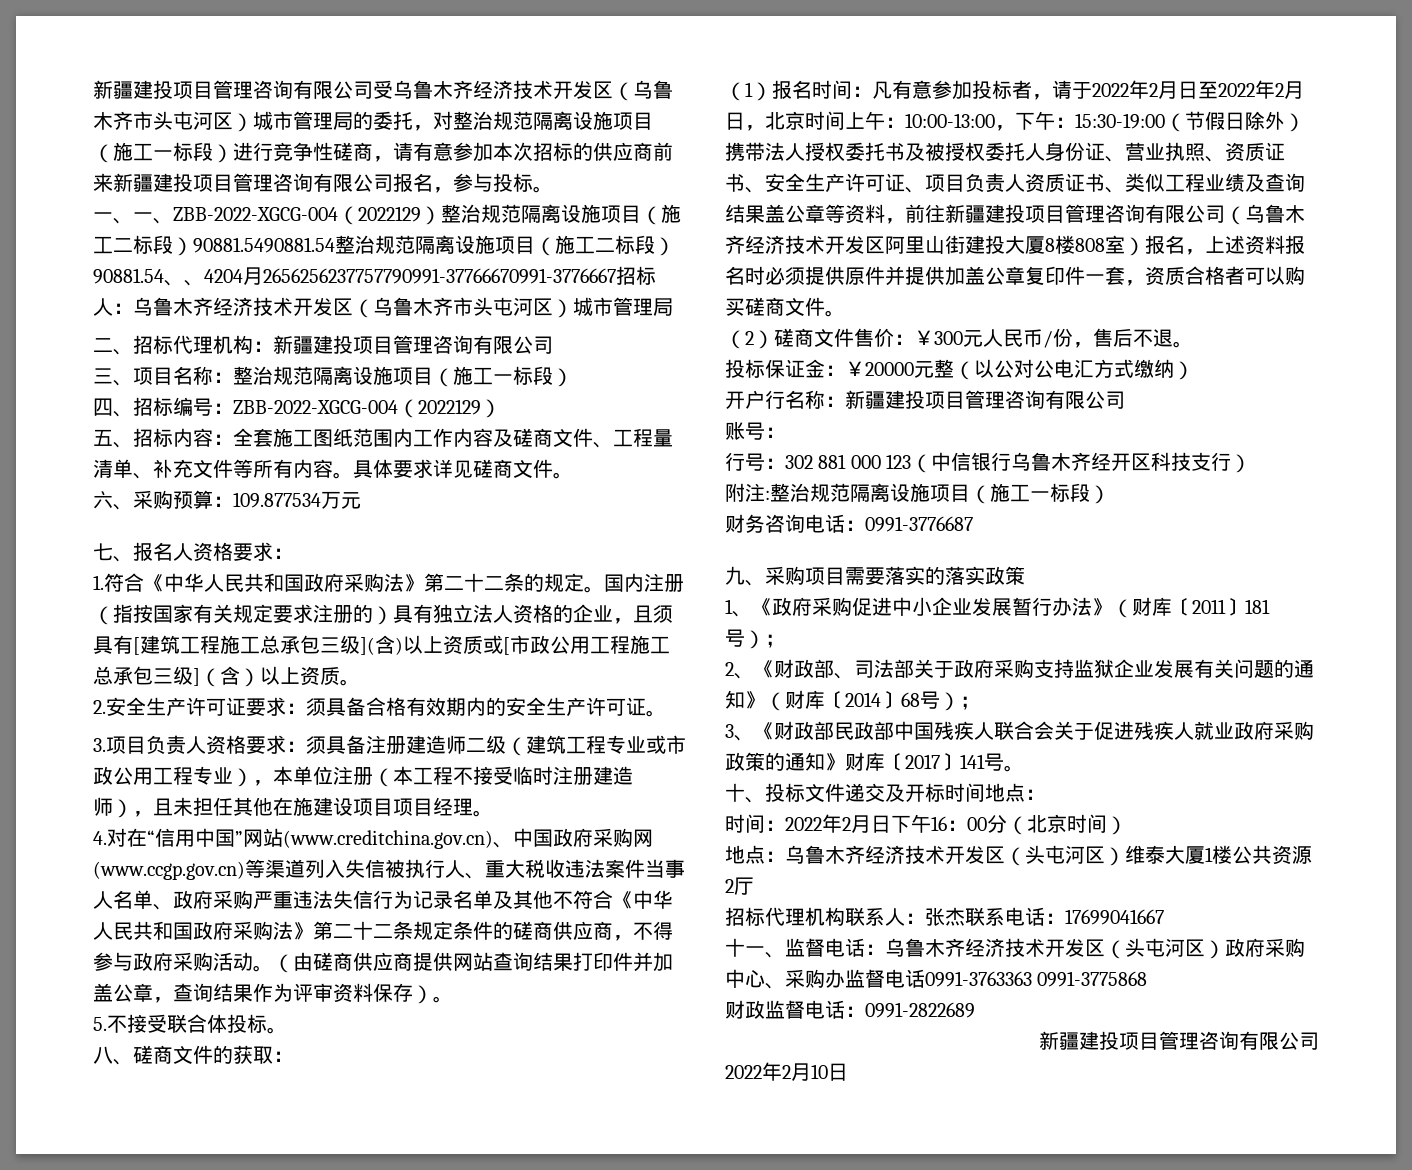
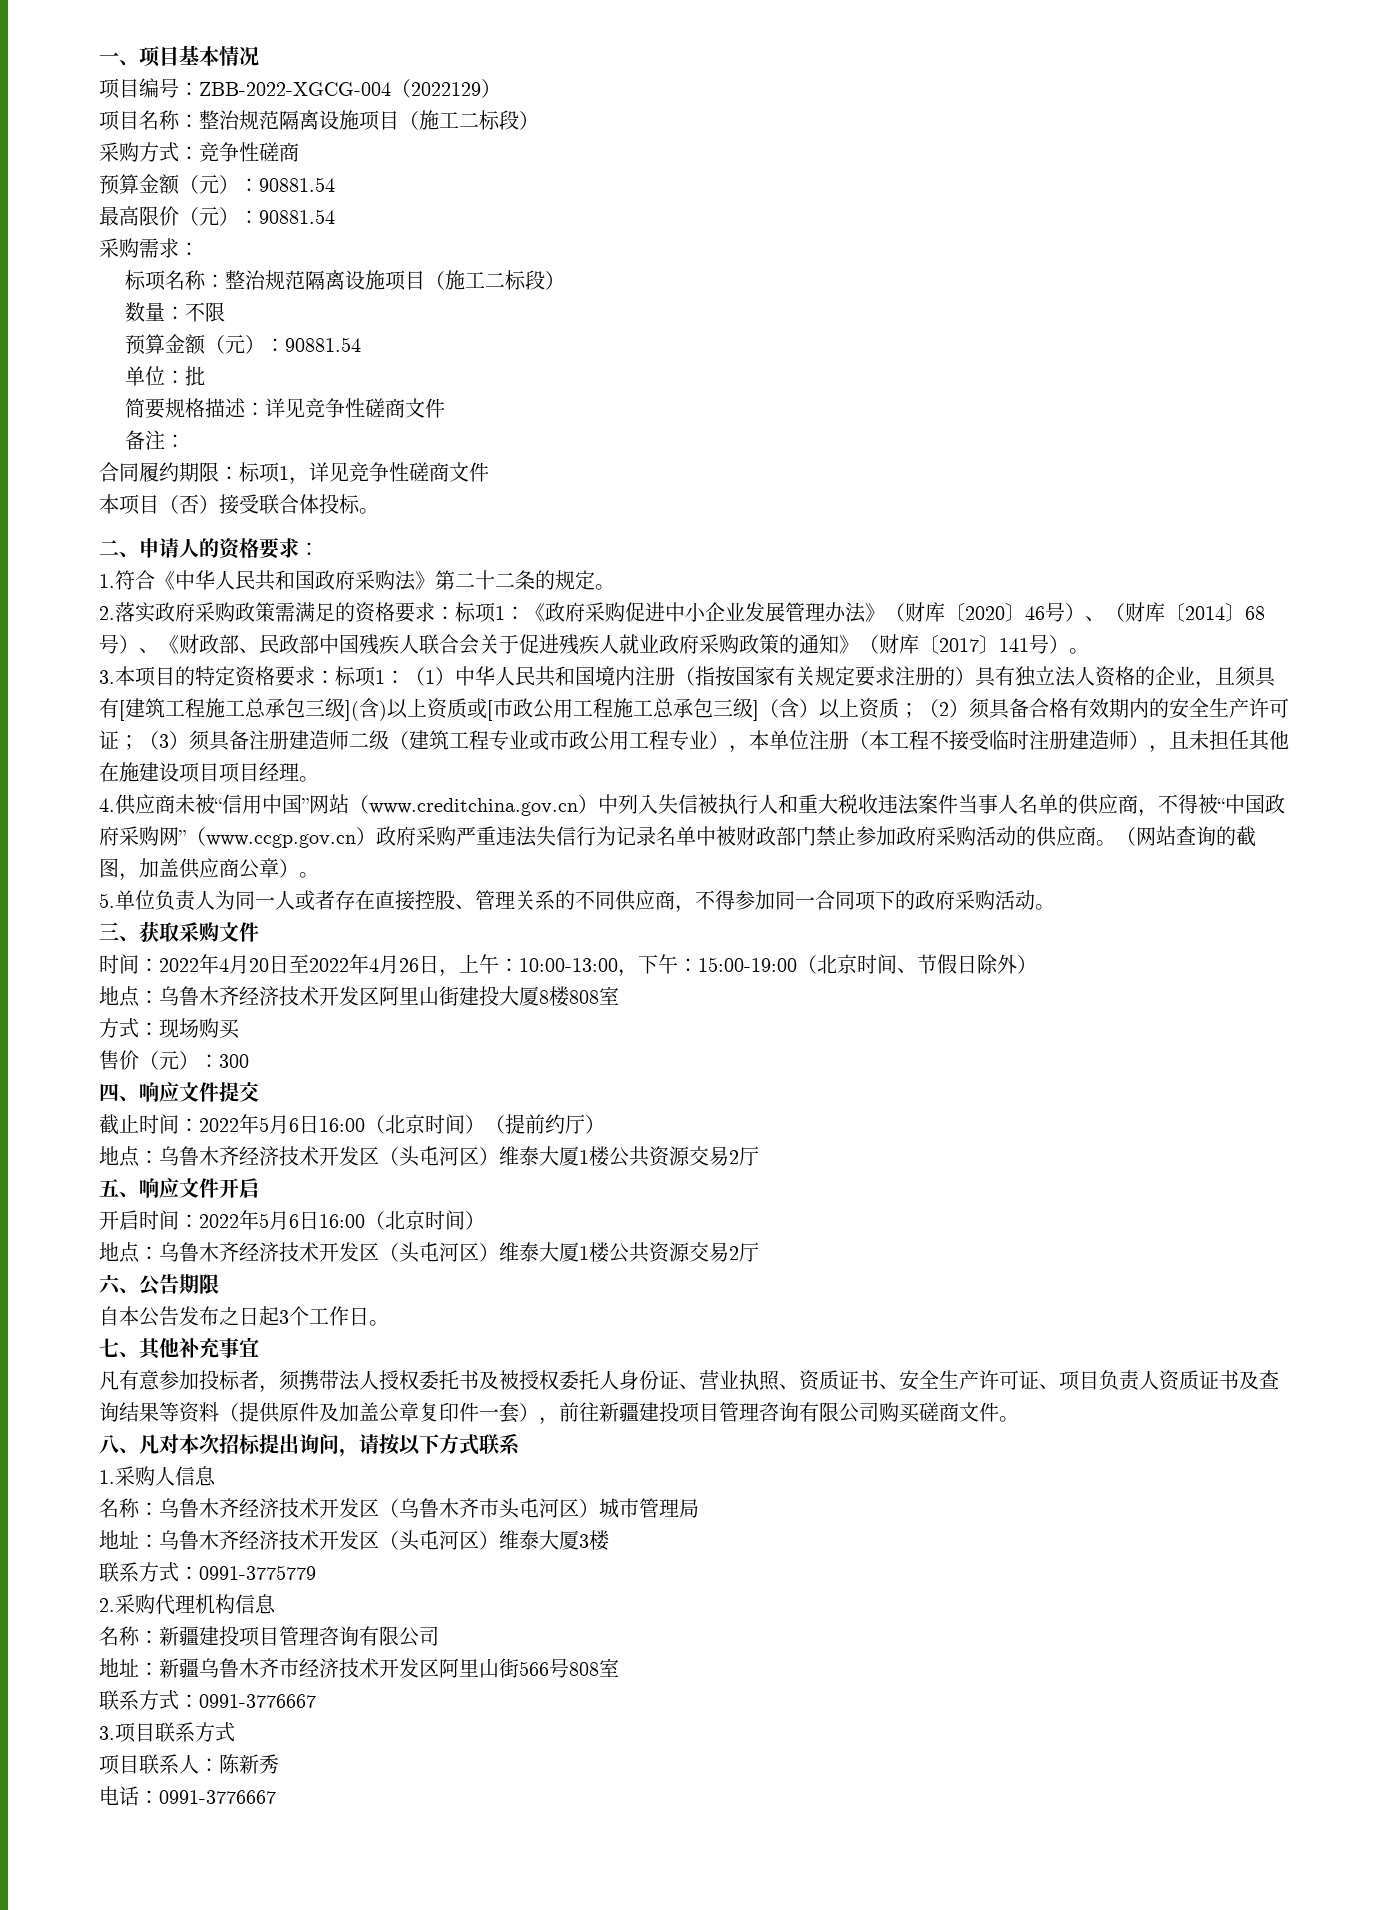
- 新疆建投项目管理咨询有限公司受乌鲁木齐经济技术开发区（乌鲁木齐市头屯河区）城市管理局的委托，对整治规范隔离设施项目（施工一标段）进行竞争性磋商，请有意参加本次招标的供应商前来新疆建投项目管理咨询有限公司报名，参与投标。
- 一、一、ZBB-2022-XGCG-004（2022129）整治规范隔离设施项目（施工二标段）90881.5490881.54整治规范隔离设施项目（施工二标段）90881.54、、4204月2656256237757790991-37766670991-3776667招标人：乌鲁木齐经济技术开发区（乌鲁木齐市头屯河区）城市管理局
- 二、招标代理机构：新疆建投项目管理咨询有限公司
- 三、项目名称：整治规范隔离设施项目（施工一标段）
- 四、招标编号：ZBB-2022-XGCG-004（2022129）
- 五、招标内容：全套施工图纸范围内工作内容及磋商文件、工程量清单、补充文件等所有内容。具体要求详见磋商文件。
- 六、采购预算：109.877534万元
- 七、报名人资格要求：
+ 一、项目基本情况
+ 项目编号：ZBB-2022-XGCG-004（2022129）
+ 项目名称：整治规范隔离设施项目（施工二标段）
+ 采购方式：竞争性磋商
+ 预算金额（元）：90881.54
+ 最高限价（元）：90881.54
+ 采购需求：
+ 标项名称：整治规范隔离设施项目（施工二标段）
+ 数量：不限
+ 预算金额（元）：90881.54
+ 单位：批
+ 简要规格描述：详见竞争性磋商文件
+ 备注：
+ 合同履约期限：标项1，详见竞争性磋商文件
+ 本项目（否）接受联合体投标。
+ 二、申请人的资格要求：
- 1.符合《中华人民共和国政府采购法》第二十二条的规定。国内注册（指按国家有关规定要求注册的）具有独立法人资格的企业，且须具有[建筑工程施工总承包三级](含)以上资质或[市政公用工程施工总承包三级]（含）以上资质。
- 2.安全生产许可证要求：须具备合格有效期内的安全生产许可证。
- 3.项目负责人资格要求：须具备注册建造师二级（建筑工程专业或市政公用工程专业），本单位注册（本工程不接受临时注册建造师），且未担任其他在施建设项目项目经理。
+ 1.符合《中华人民共和国政府采购法》第二十二条的规定。
+ 2.落实政府采购政策需满足的资格要求：标项1：《政府采购促进中小企业发展管理办法》（财库〔2020〕46号）、（财库〔2014〕68号）、《财政部、民政部中国残疾人联合会关于促进残疾人就业政府采购政策的通知》（财库〔2017〕141号）。
+ 3.本项目的特定资格要求：标项1：（1）中华人民共和国境内注册（指按国家有关规定要求注册的）具有独立法人资格的企业，且须具有[建筑工程施工总承包三级](含)以上资质或[市政公用工程施工总承包三级]（含）以上资质；（2）须具备合格有效期内的安全生产许可证；（3）须具备注册建造师二级（建筑工程专业或市政公用工程专业），本单位注册（本工程不接受临时注册建造师），且未担任其他在施建设项目项目经理。
- 4.对在“信用中国”网站(www.creditchina.gov.cn)、中国政府采购网(www.ccgp.gov.cn)等渠道列入失信被执行人、重大税收违法案件当事人名单、政府采购严重违法失信行为记录名单及其他不符合《中华人民共和国政府采购法》第二十二条规定条件的磋商供应商，不得参与政府采购活动。（由磋商供应商提供网站查询结果打印件并加盖公章，查询结果作为评审资料保存）。
- 5.不接受联合体投标。
- 八、磋商文件的获取：
- （1）报名时间：凡有意参加投标者，请于2022年2月日至2022年2月日，北京时间上午：10:00-13:00，下午：15:30-19:00（节假日除外）携带法人授权委托书及被授权委托人身份证、营业执照、资质证书、安全生产许可证、项目负责人资质证书、类似工程业绩及查询结果盖公章等资料，前往新疆建投项目管理咨询有限公司（乌鲁木齐经济技术开发区阿里山街建投大厦8楼808室）报名，上述资料报名时必须提供原件并提供加盖公章复印件一套，资质合格者可以购买磋商文件。
- （2）磋商文件售价：￥300元人民币/份，售后不退。
- 投标保证金：￥20000元整（以公对公电汇方式缴纳）
- 开户行名称：新疆建投项目管理咨询有限公司
- 账号：
- 行号：302 881 000 123（中信银行乌鲁木齐经开区科技支行）
- 附注:整治规范隔离设施项目（施工一标段）
- 财务咨询电话：0991-3776687
- 九、采购项目需要落实的落实政策
- 1、《政府采购促进中小企业发展暂行办法》（财库〔2011〕181号）；
- 2、《财政部、司法部关于政府采购支持监狱企业发展有关问题的通知》（财库〔2014〕68号）；
- 3、《财政部民政部中国残疾人联合会关于促进残疾人就业政府采购政策的通知》财库〔2017〕141号。
- 十、投标文件递交及开标时间地点：
- 时间：2022年2月日下午16：00分（北京时间）
- 地点：
+ 4.供应商未被“信用中国”网站（www.creditchina.gov.cn）中列入失信被执行人和重大税收违法案件当事人名单的供应商，不得被“中国政府采购网”（www.ccgp.gov.cn）政府采购严重违法失信行为记录名单中被财政部门禁止参加政府采购活动的供应商。（网站查询的截图，加盖供应商公章）。
+ 5.单位负责人为同一人或者存在直接控股、管理关系的不同供应商，不得参加同一合同项下的政府采购活动。
+ 三、获取采购文件
+ 时间：2022年4月20日至2022年4月26日，上午：10:00-13:00，下午：15:00-19:00（北京时间、节假日除外）
+ 地点：乌鲁木齐经济技术开发区阿里山街建投大厦8楼808室
+ 方式：现场购买
+ 售价（元）：300
+ 四、响应文件提交
+ 截止时间：2022年5月6日16:00（北京时间）（提前约厅）
+ 地点：乌鲁木齐经济技术开发区（头屯河区）维泰大厦1楼公共资源交易2厅
+ 五、响应文件开启
+ 开启时间：2022年5月6日16:00（北京时间）
+ 地点：乌鲁木齐经济技术开发区（头屯河区）维泰大厦1楼公共资源交易2厅
+ 六、公告期限
+ 自本公告发布之日起3个工作日。
+ 七、其他补充事宜
+ 凡有意参加投标者，须携带法人授权委托书及被授权委托人身份证、营业执照、资质证书、安全生产许可证、项目负责人资质证书及查询结果等资料（提供原件及加盖公章复印件一套），前往新疆建投项目管理咨询有限公司购买磋商文件。
+ 八、凡对本次招标提出询问，请按以下方式联系
+ 1.采购人信息
+ 名称：乌鲁木齐经济技术开发区（乌鲁木齐市头屯河区）城市管理局
+ 地址：
- 乌鲁木齐经济技术开发区（头屯河区）维泰大厦1楼公共资源2厅
- 招标代理机构联系人：张杰联系电话：17699041667
- 十一、监督电话：乌鲁木齐经济技术开发区（头屯河区）政府采购中心、采购办监督电话0991-3763363 0991-3775868
- 财政监督电话：0991-2822689
- 新疆建投项目管理咨询有限公司
- 2022年2月10日
+ 乌鲁木齐经济技术开发区（头屯河区）维泰大厦3楼
+ 联系方式：0991-3775779
+ 2.采购代理机构信息
+ 名称：新疆建投项目管理咨询有限公司
+ 地址：新疆乌鲁木齐市经济技术开发区阿里山街566号808室
+ 联系方式：0991-3776667
+ 3.项目联系方式
+ 项目联系人：陈新秀
+ 电话：0991-3776667

